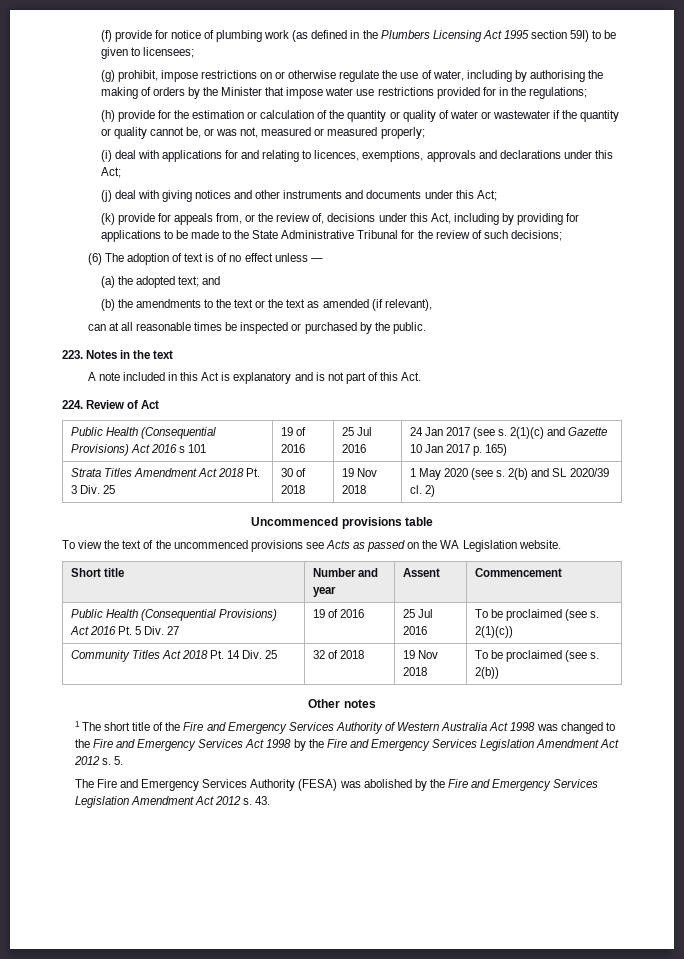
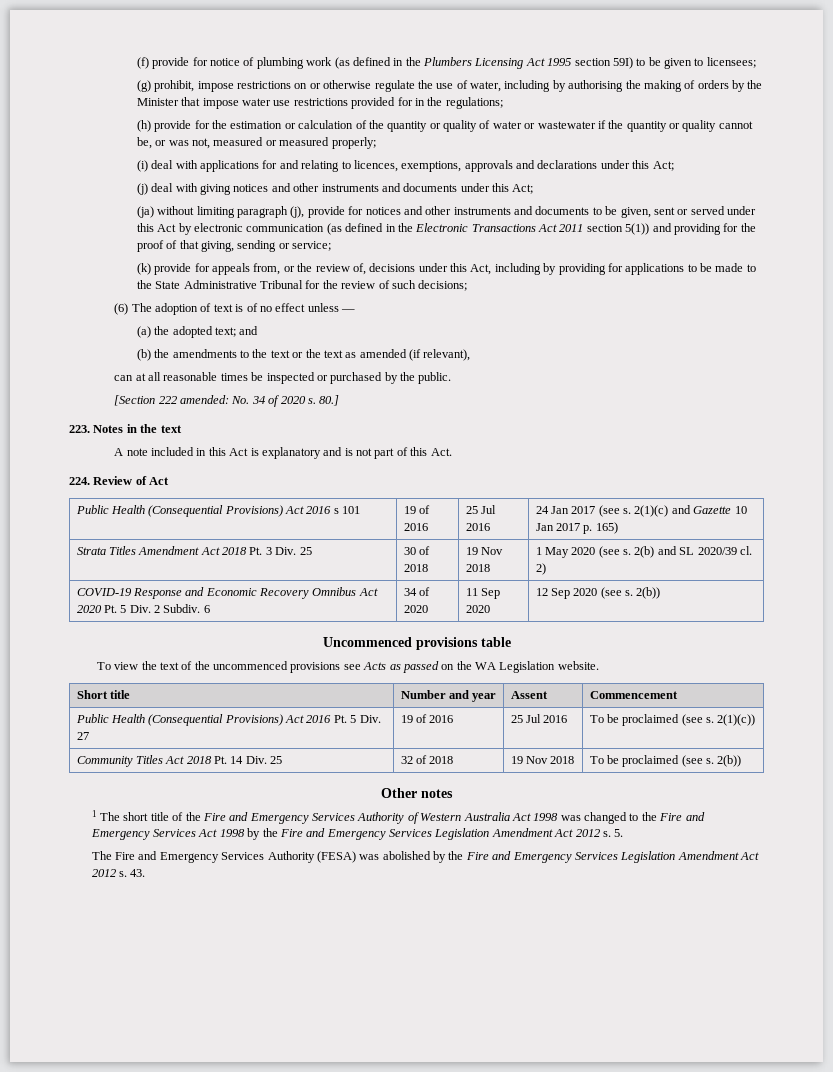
+ (ja) without limiting paragraph (j), provide for notices and other instruments and documents to be given, sent or served under this Act by electronic communication (as defined in the Electronic Transactions Act 2011 section 5(1)) and providing for the proof of that giving, sending or service;
+ [Section 222 amended: No. 34 of 2020 s. 80.]
+ COVID-19 Response and Economic Recovery Omnibus Act 2020 Pt. 5 Div. 2 Subdiv. 6 | 34 of 2020 | 11 Sep 2020 | 12 Sep 2020 (see s. 2(b))

